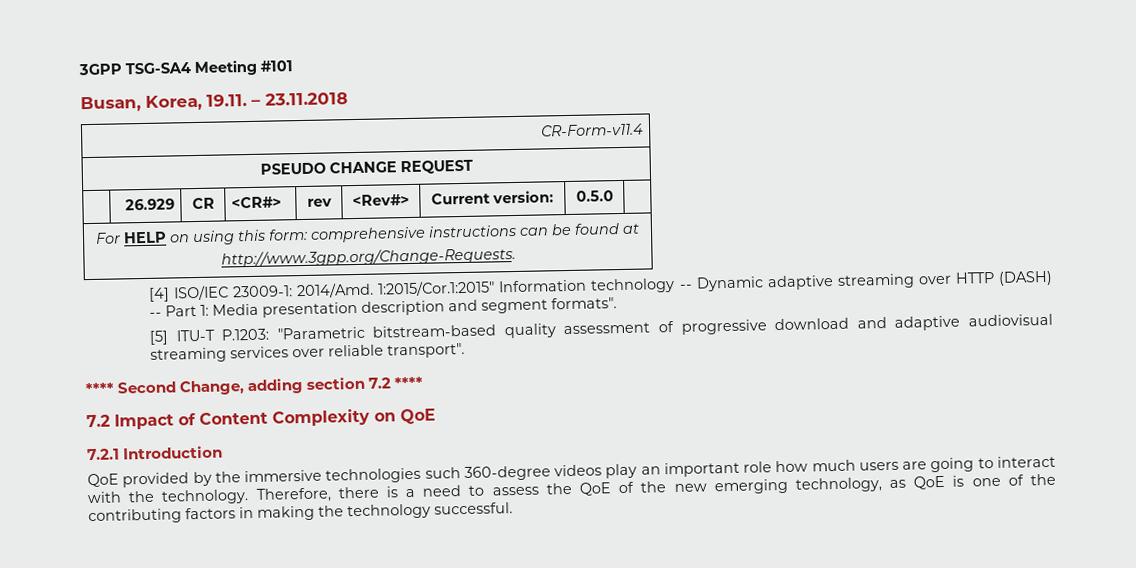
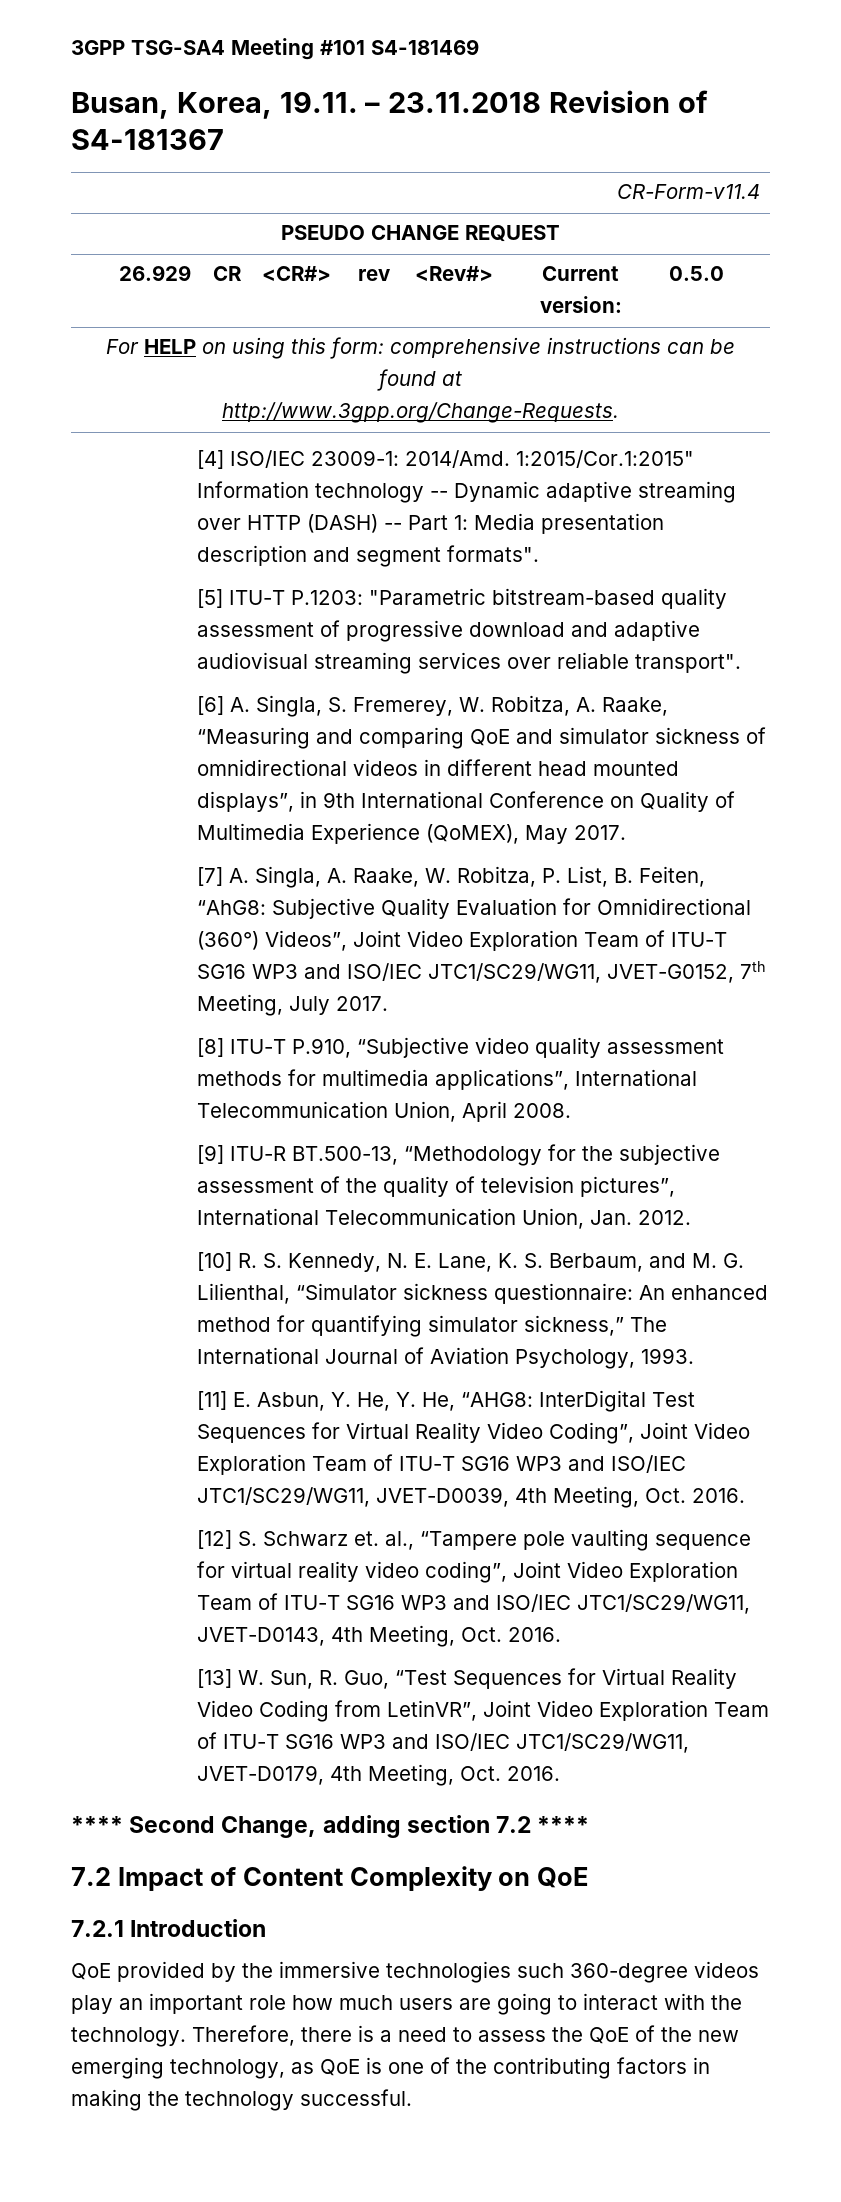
- 3GPP TSG-SA4 Meeting #101
+ 3GPP TSG-SA4 Meeting #101 S4-181469
- Busan, Korea, 19.11. – 23.11.2018
+ Busan, Korea, 19.11. – 23.11.2018 Revision of S4-181367
+ [6] A. Singla, S. Fremerey, W. Robitza, A. Raake, “Measuring and comparing QoE and simulator sickness of omnidirectional videos in different head mounted displays”, in 9th International Conference on Quality of Multimedia Experience (QoMEX), May 2017.
+ [7] A. Singla, A. Raake, W. Robitza, P. List, B. Feiten, “AhG8: Subjective Quality Evaluation for Omnidirectional (360°) Videos”, Joint Video Exploration Team of ITU-T SG16 WP3 and ISO/IEC JTC1/SC29/WG11, JVET-G0152, 7th Meeting, July 2017.
+ [8] ITU-T P.910, “Subjective video quality assessment methods for multimedia applications”, International Telecommunication Union, April 2008.
+ [9] ITU-R BT.500-13, “Methodology for the subjective assessment of the quality of television pictures”, International Telecommunication Union, Jan. 2012.
+ [10] R. S. Kennedy, N. E. Lane, K. S. Berbaum, and M. G. Lilienthal, “Simulator sickness questionnaire: An enhanced method for quantifying simulator sickness,” The International Journal of Aviation Psychology, 1993.
+ [11] E. Asbun, Y. He, Y. He, “AHG8: InterDigital Test Sequences for Virtual Reality Video Coding”, Joint Video Exploration Team of ITU-T SG16 WP3 and ISO/IEC JTC1/SC29/WG11, JVET-D0039, 4th Meeting, Oct. 2016.
+ [12] S. Schwarz et. al., “Tampere pole vaulting sequence for virtual reality video coding”, Joint Video Exploration Team of ITU-T SG16 WP3 and ISO/IEC JTC1/SC29/WG11, JVET-D0143, 4th Meeting, Oct. 2016.
+ [13] W. Sun, R. Guo, “Test Sequences for Virtual Reality Video Coding from LetinVR”, Joint Video Exploration Team of ITU-T SG16 WP3 and ISO/IEC JTC1/SC29/WG11, JVET-D0179, 4th Meeting, Oct. 2016.

